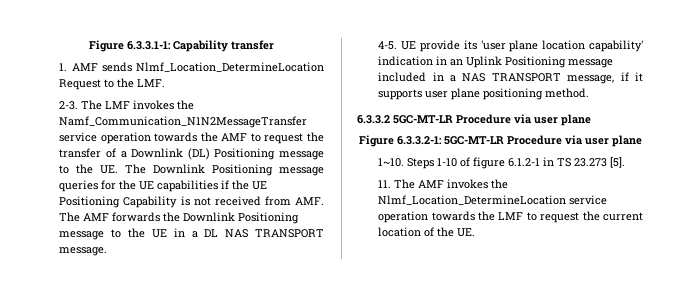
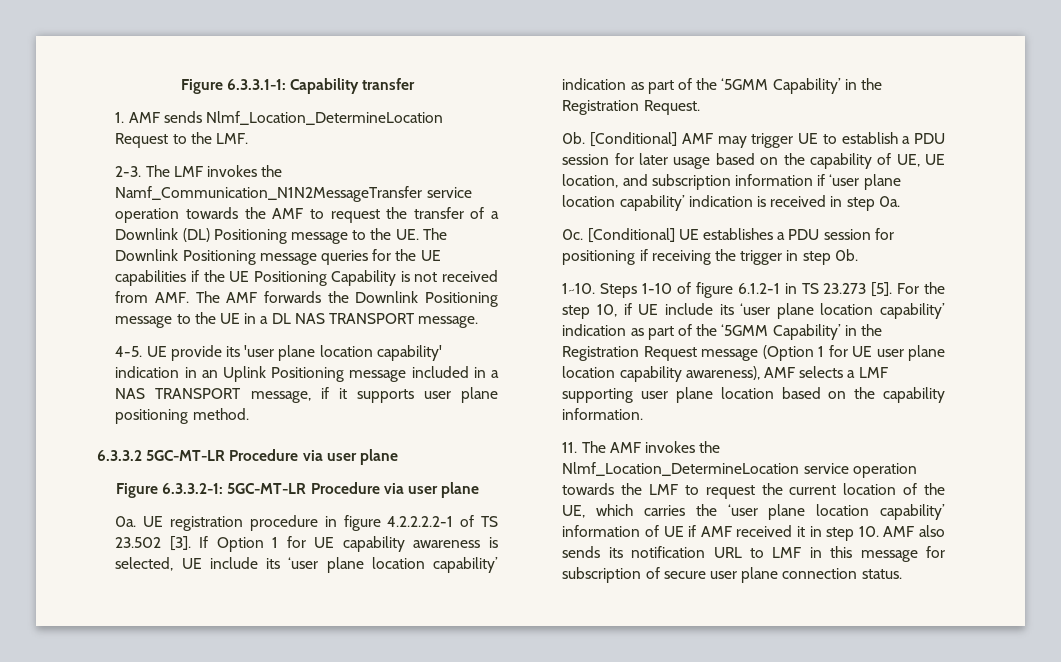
+ 0a. UE registration procedure in figure 4.2.2.2.2-1 of TS 23.502 [3]. If Option 1 for UE capability awareness is selected, UE include its ‘user plane location capability’ indication as part of the ‘5GMM Capability’ in the Registration Request.
+ 0b. [Conditional] AMF may trigger UE to establish a PDU session for later usage based on the capability of UE, UE location, and subscription information if ‘user plane location capability’ indication is received in step 0a.
+ 0c. [Conditional] UE establishes a PDU session for positioning if receiving the trigger in step 0b.
+ For the step 10, if UE include its ‘user plane location capability’ indication as part of the ‘5GMM Capability’ in the Registration Request message (Option 1 for UE user plane location capability awareness), AMF selects a LMF supporting user plane location based on the capability information.
- 11. The AMF invokes the Nlmf_Location_DetermineLocation service operation towards the LMF to request the current location of the UE.
+ 11. The AMF invokes the Nlmf_Location_DetermineLocation service operation towards the LMF to request the current location of the UE, which carries the ‘user plane location capability’ information of UE if AMF received it in step 10. AMF also sends its notification URL to LMF in this message for subscription of secure user plane connection status.

